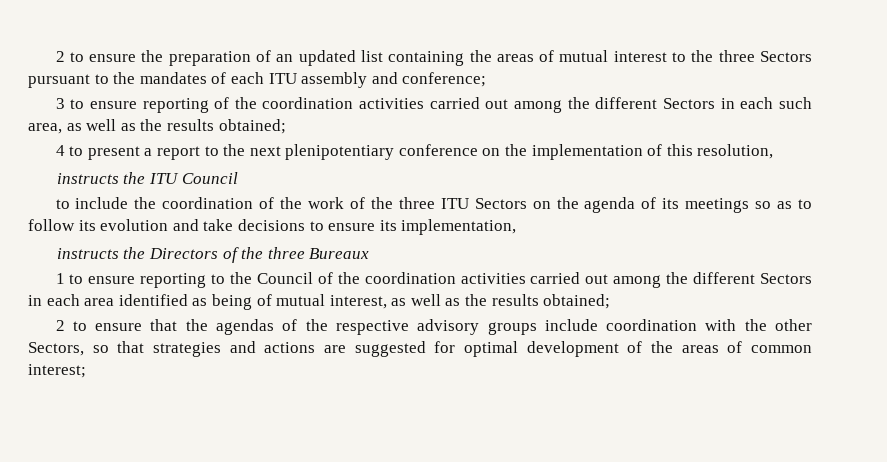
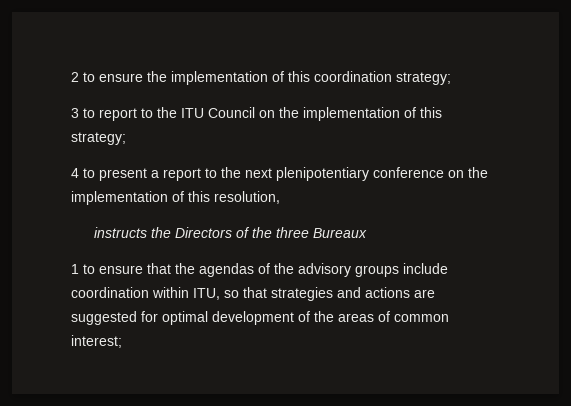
- 2 to ensure the preparation of an updated list containing the areas of mutual interest to the three Sectors pursuant to the mandates of each ITU assembly and conference;
- 3 to ensure reporting of the coordination activities carried out among the different Sectors in each such area, as well as the results obtained;
+ 2 to ensure the implementation of this coordination strategy;
+ 3 to report to the ITU Council on the implementation of this strategy;
- instructs the ITU Council
- to include the coordination of the work of the three ITU Sectors on the agenda of its meetings so as to follow its evolution and take decisions to ensure its implementation,
- 1 to ensure reporting to the Council of the coordination activities carried out among the different Sectors in each area identified as being of mutual interest, as well as the results obtained;
- 2 to ensure that the agendas of the respective advisory groups include coordination with the other Sectors, so that strategies and actions are suggested for optimal development of the areas of common interest;
+ 1 to ensure that the agendas of the advisory groups include coordination within ITU, so that strategies and actions are suggested for optimal development of the areas of common interest;

